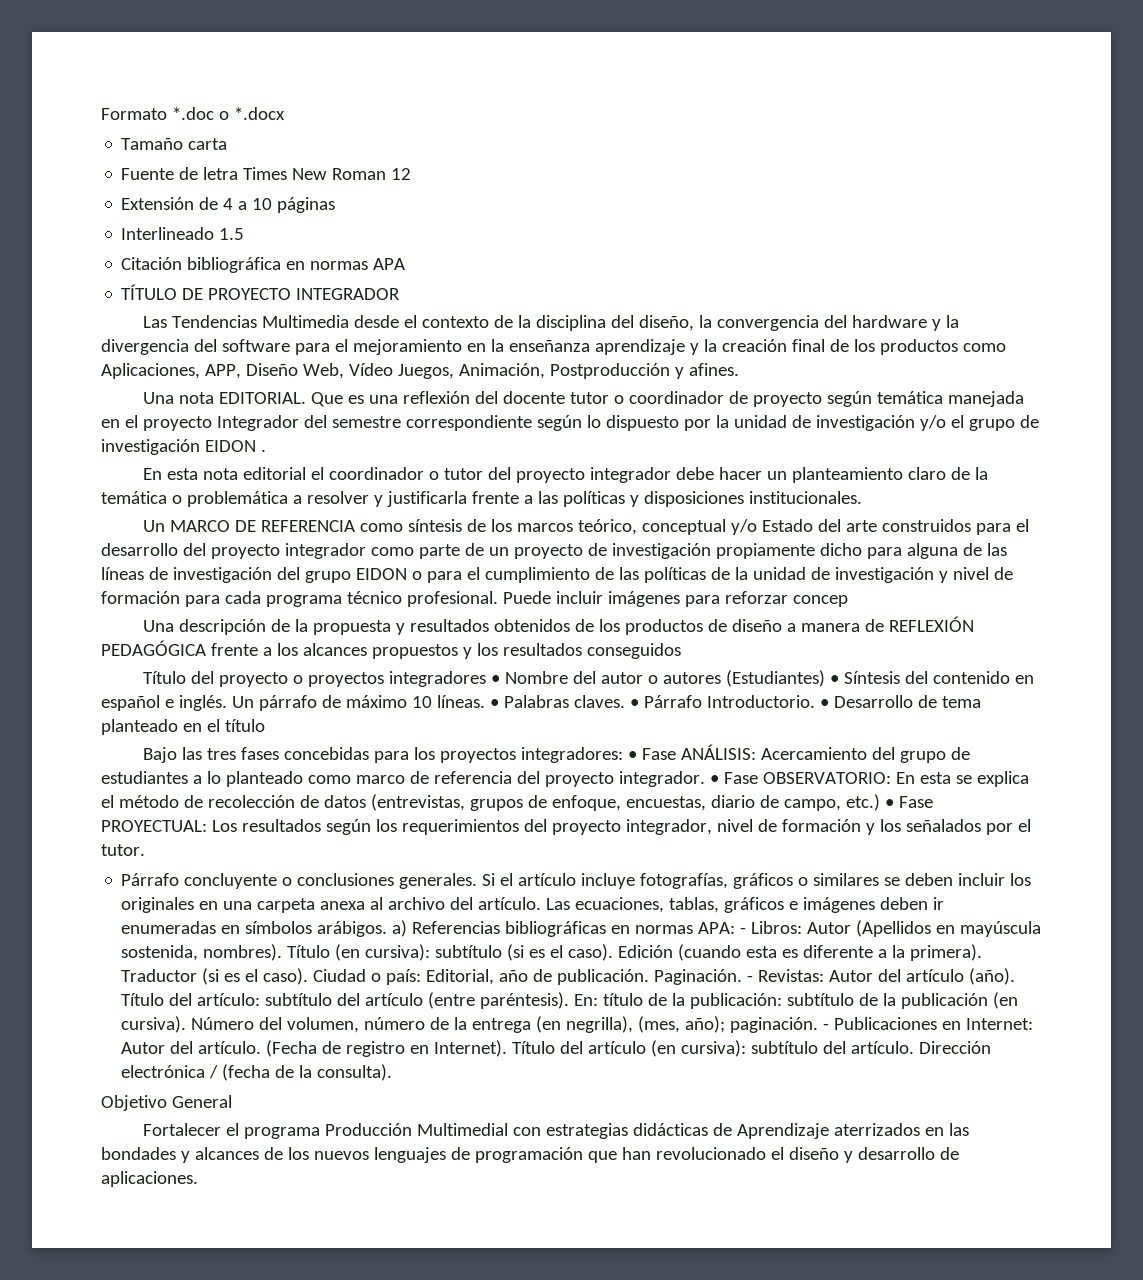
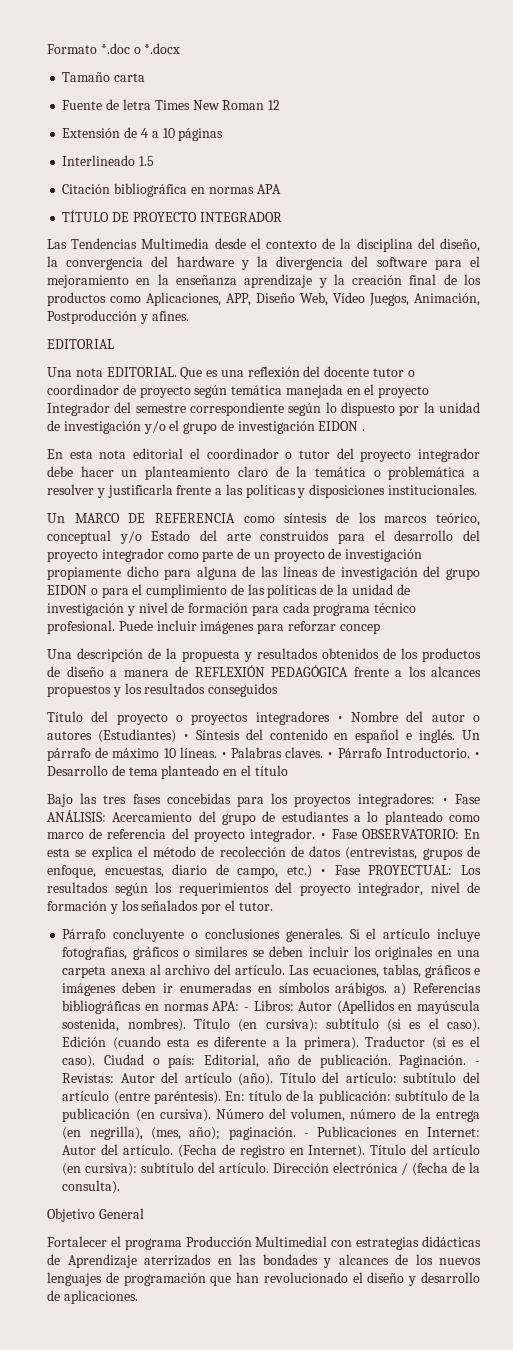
+ EDITORIAL

